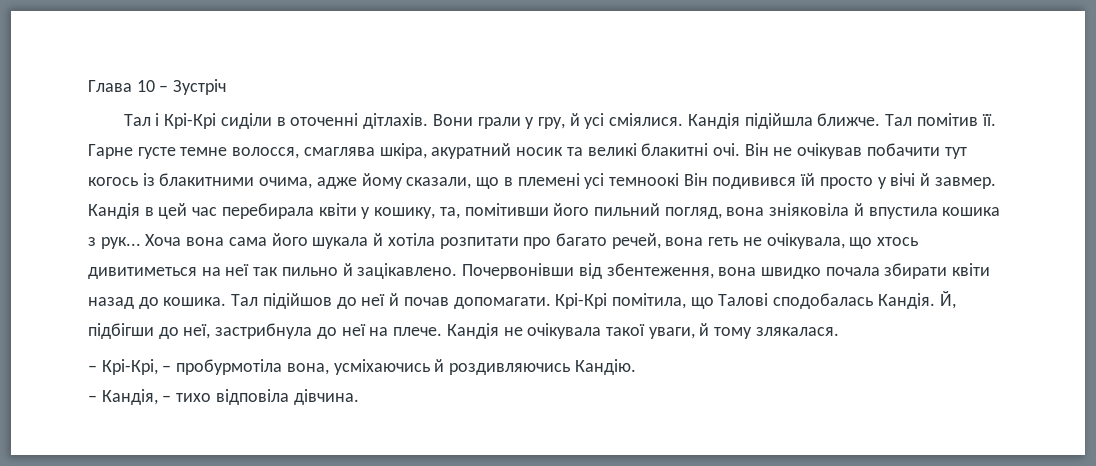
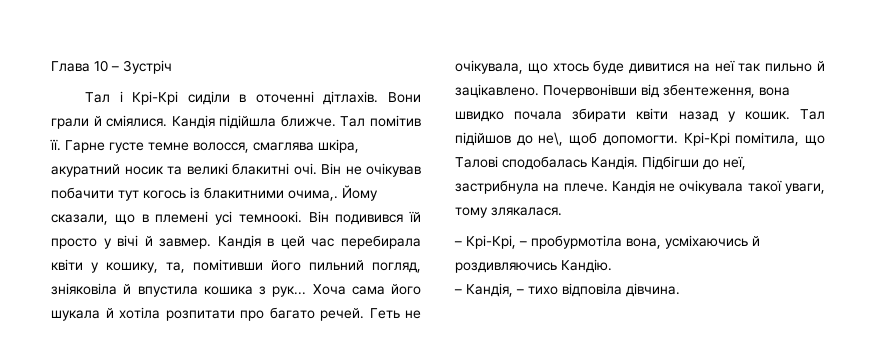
- Вони грали у гру, й усі сміялися.
+ Вони грали й сміялися.
- Він не очікував побачити тут когось із блакитними очима, адже йому сказали, що в племені усі темноокі Він подивився їй просто у вічі й завмер.
+ Він не очікував побачити тут когось із блакитними очима,. Йому сказали, що в племені усі темноокі. Він подивився їй просто у вічі й завмер.
- Кандія в цей час перебирала квіти у кошику, та, помітивши його пильний погляд, вона зніяковіла й впустила кошика з рук...
+ Кандія в цей час перебирала квіти у кошику, та, помітивши його пильний погляд, зніяковіла й впустила кошика з рук...
- Хоча вона сама його шукала й хотіла розпитати про багато речей, вона геть не очікувала, що хтось дивитиметься на неї так пильно й зацікавлено.
+ Хоча сама його шукала й хотіла розпитати про багато речей. Геть не очікувала, що хтось буде дивитися на неї так пильно й зацікавлено.
- Почервонівши від збентеження, вона швидко почала збирати квіти назад до кошика.
+ Почервонівши від збентеження, вона швидко почала збирати квіти назад у кошик.
- Тал підійшов до неї й почав допомагати.
+ Тал підійшов до не\, щоб допомогти.
- Й, підбігши до неї, застрибнула до неї на плече.
+ Підбігши до неї, застрибнула на плече.
- Кандія не очікувала такої уваги, й тому злякалася.
+ Кандія не очікувала такої уваги, тому злякалася.

